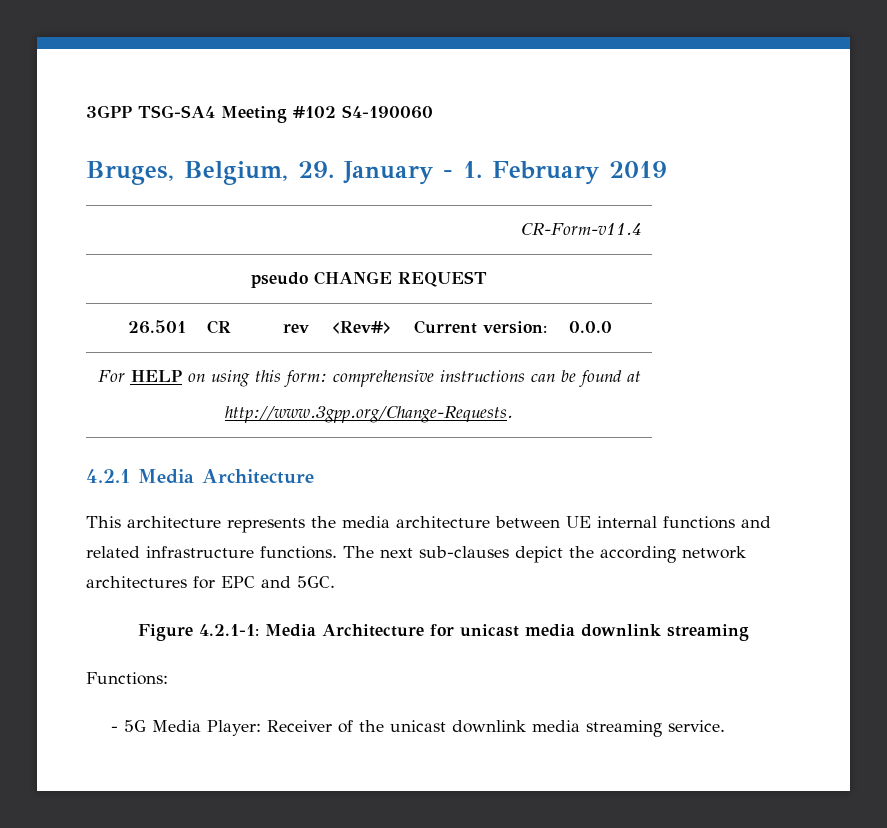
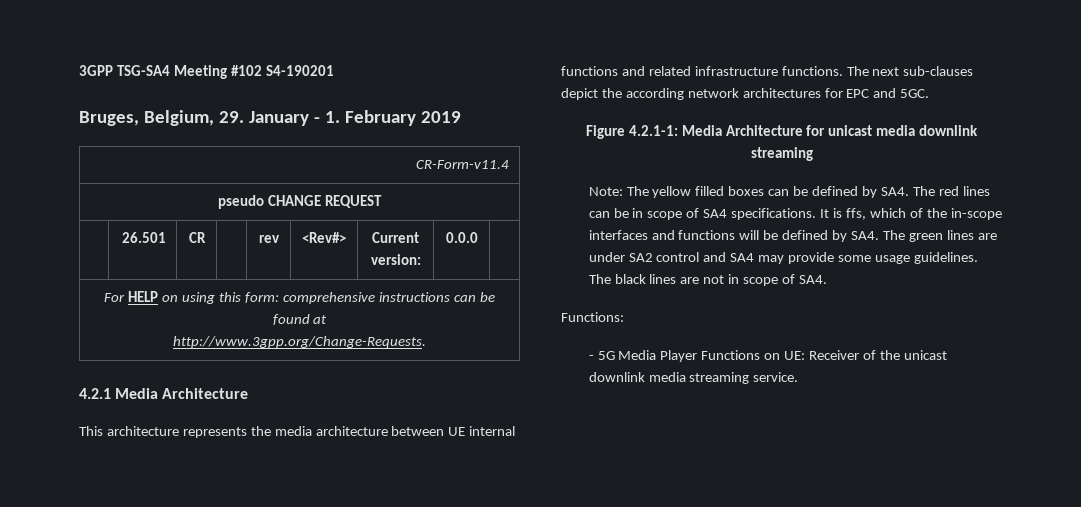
- 3GPP TSG-SA4 Meeting #102 S4-190060
+ 3GPP TSG-SA4 Meeting #102 S4-190201
+ Note: The yellow filled boxes can be defined by SA4. The red lines can be in scope of SA4 specifications. It is ffs, which of the in-scope interfaces and functions will be defined by SA4. The green lines are under SA2 control and SA4 may provide some usage guidelines. The black lines are not in scope of SA4.
- - 5G Media Player: Receiver of the unicast downlink media streaming service.
+ - 5G Media Player Functions on UE: Receiver of the unicast downlink media streaming service.

